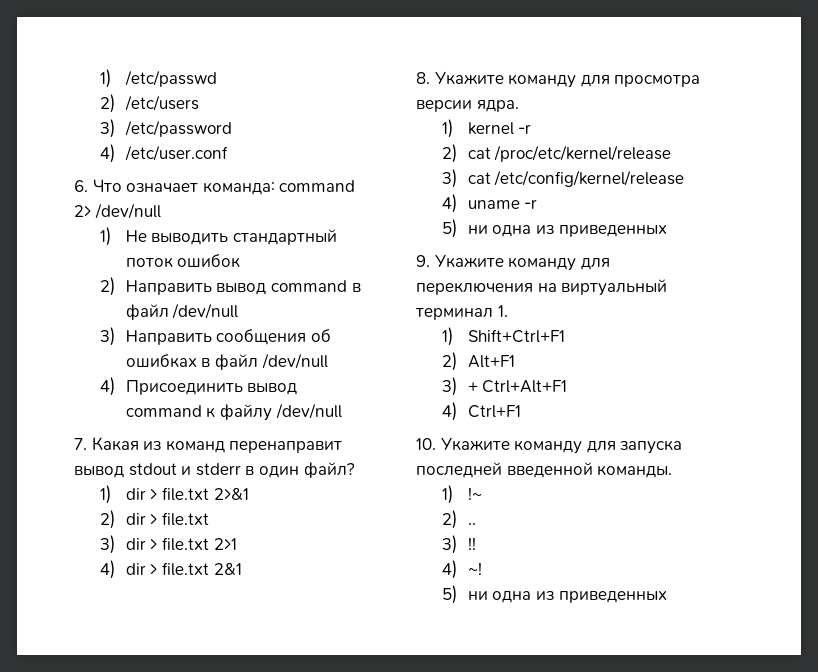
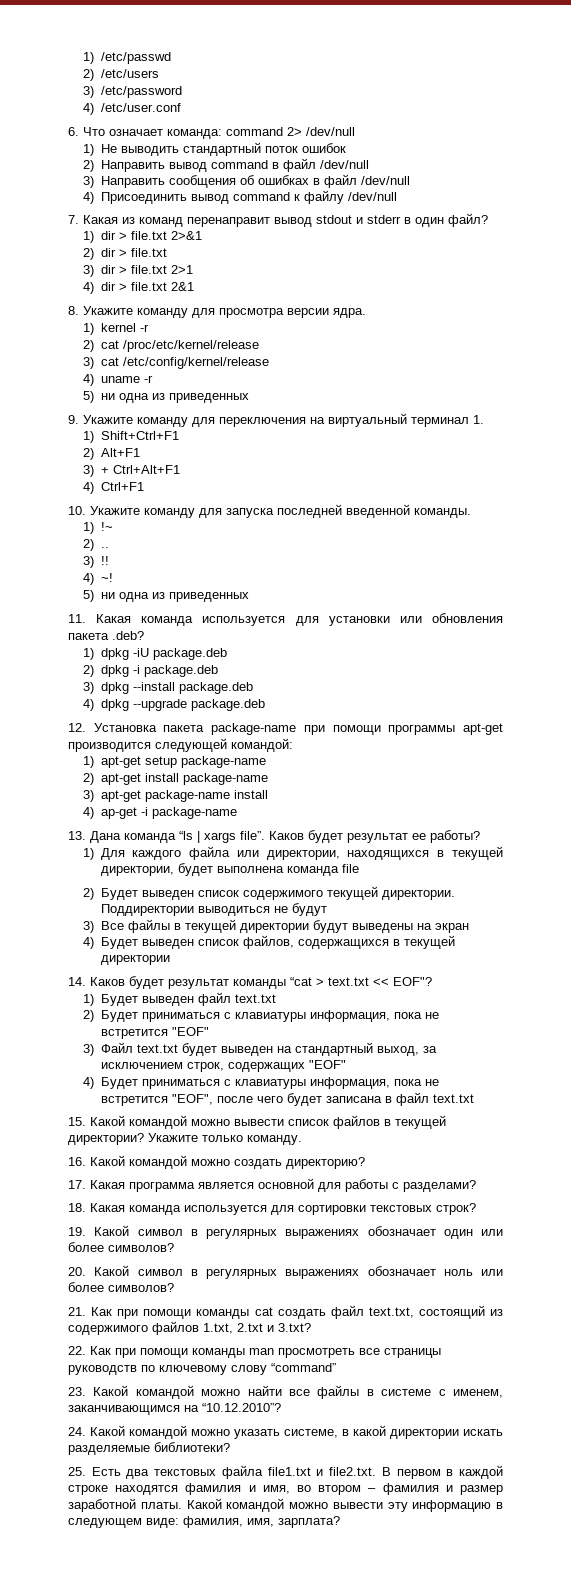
+ 11. Какая команда используется для установки или обновления пакета .deb?
+ 1) dpkg -iU package.deb
+ 2) dpkg -i package.deb
+ 3) dpkg --install package.deb
+ 4) dpkg --upgrade package.deb
+ 12. Установка пакета package-name при помощи программы apt-get производится следующей командой:
+ 1) apt-get setup package-name
+ 2) apt-get install package-name
+ 3) apt-get package-name install
+ 4) ap-get -i package-name
+ 13. Дана команда “ls | xargs file”. Каков будет результат ее работы?
+ 1) Для каждого файла или директории, находящихся в текущей директории, будет выполнена команда file
+ 2) Будет выведен список содержимого текущей директории. Поддиректории выводиться не будут
+ 3) Все файлы в текущей директории будут выведены на экран
+ 4) Будет выведен список файлов, содержащихся в текущей директории
+ 14. Каков будет результат команды “cat > text.txt << EOF"?
+ 1) Будет выведен файл text.txt
+ 2) Будет приниматься с клавиатуры информация, пока не встретится "EOF"
+ 3) Файл text.txt будет выведен на стандартный выход, за исключением строк, содержащих "EOF"
+ 4) Будет приниматься с клавиатуры информация, пока не встретится "EOF", после чего будет записана в файл text.txt
+ 15. Какой командой можно вывести список файлов в текущей директории? Укажите только команду.
+ 16. Какой командой можно создать директорию?
+ 17. Какая программа является основной для работы с разделами?
+ 18. Какая команда используется для сортировки текстовых строк?
+ 19. Какой символ в регулярных выражениях обозначает один или более символов?
+ 20. Какой символ в регулярных выражениях обозначает ноль или более символов?
+ 21. Как при помощи команды cat создать файл text.txt, состоящий из содержимого файлов 1.txt, 2.txt и 3.txt?
+ 22. Как при помощи команды man просмотреть все страницы руководств по ключевому слову “command”
+ 23. Какой командой можно найти все файлы в системе с именем, заканчивающимся на “10.12.2010”?
+ 24. Какой командой можно указать системе, в какой директории искать разделяемые библиотеки?
+ 25. Есть два текстовых файла file1.txt и file2.txt. В первом в каждой строке находятся фамилия и имя, во втором – фамилия и размер заработной платы. Какой командой можно вывести эту информацию в следующем виде: фамилия, имя, зарплата?

